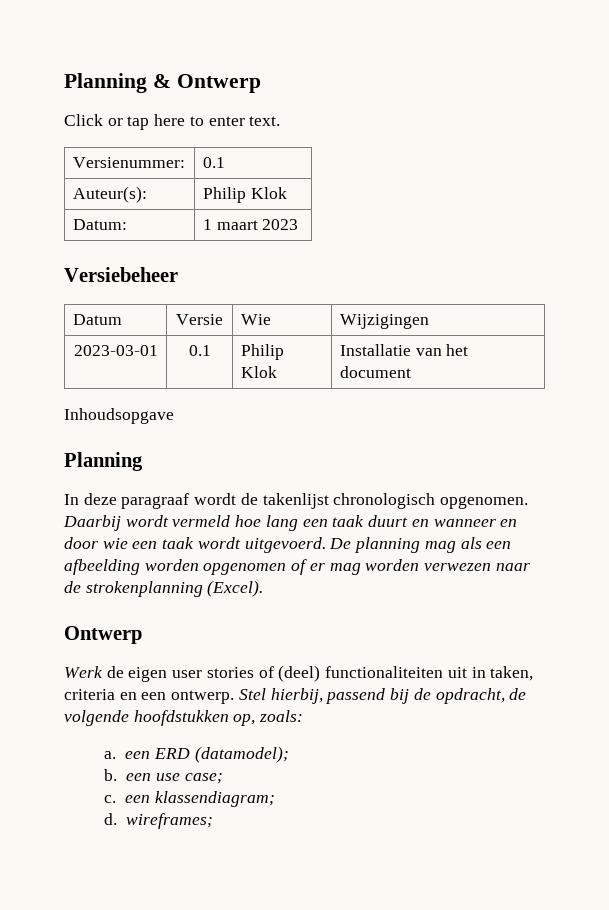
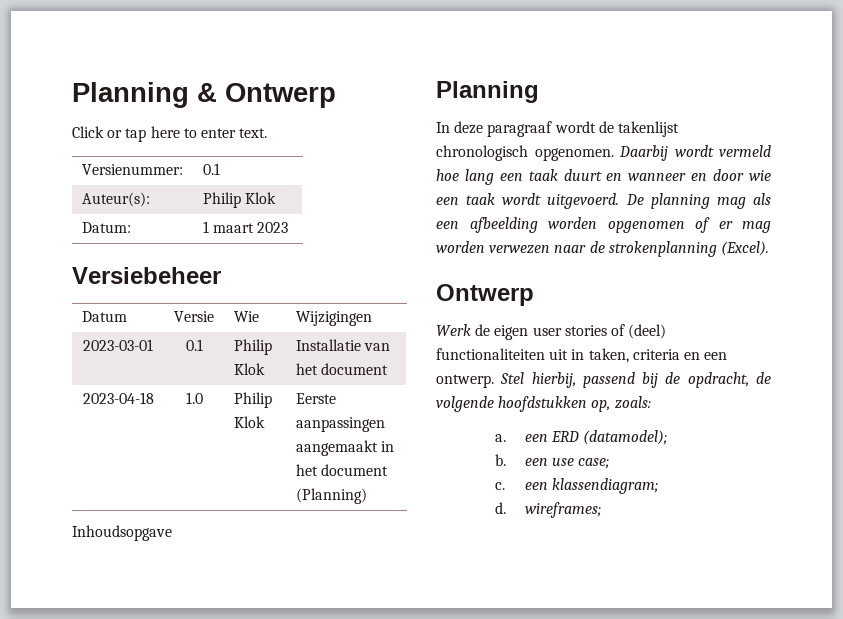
+ 2023-04-18 | 1.0 | Philip Klok | Eerste aanpassingen aangemaakt in het document (Planning)

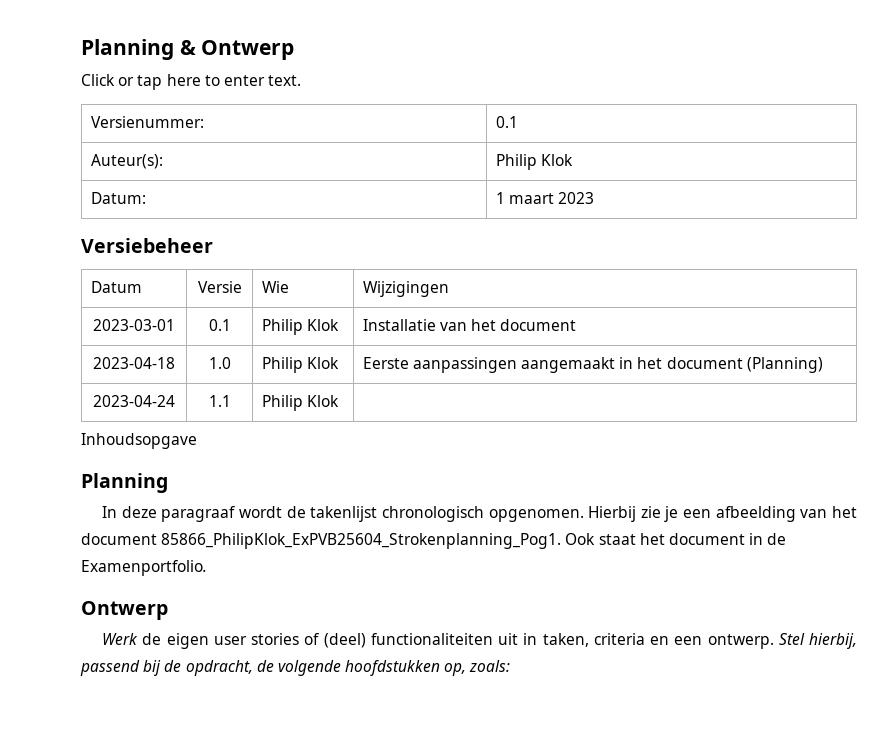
+ 2023-04-24 | 1.1 | Philip Klok |
- Daarbij wordt vermeld hoe lang een taak duurt en wanneer en door wie een taak wordt uitgevoerd. De planning mag als een afbeelding worden opgenomen of er mag worden verwezen naar de strokenplanning (Excel).
+ Hierbij zie je een afbeelding van het document 85866_PhilipKlok_ExPVB25604_Strokenplanning_Pog1. Ook staat het document in de Examenportfolio.
- a. een ERD (datamodel);
- b. een use case;
- c. een klassendiagram;
- d. wireframes;

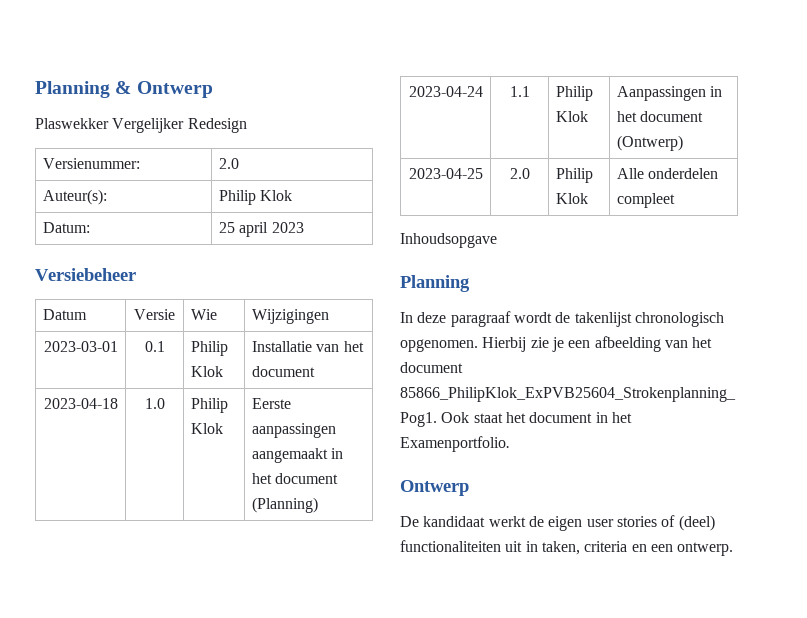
- Click or tap here to enter text.
+ Plaswekker Vergelijker Redesign
- Versienummer: | 0.1
+ Versienummer: | 2.0
- Datum: | 1 maart 2023
+ Datum: | 25 april 2023
- 2023-04-24 | 1.1 | Philip Klok |
+ 2023-04-24 | 1.1 | Philip Klok | Aanpassingen in het document (Ontwerp)
+ 2023-04-25 | 2.0 | Philip Klok | Alle onderdelen compleet
- Ook staat het document in de Examenportfolio.
+ Ook staat het document in het Examenportfolio.
- Werk de eigen user stories of (deel) functionaliteiten uit in taken, criteria en een ontwerp. Stel hierbij, passend bij de opdracht, de volgende hoofdstukken op, zoals:
+ De kandidaat werkt de eigen user stories of (deel) functionaliteiten uit in taken, criteria en een ontwerp.

